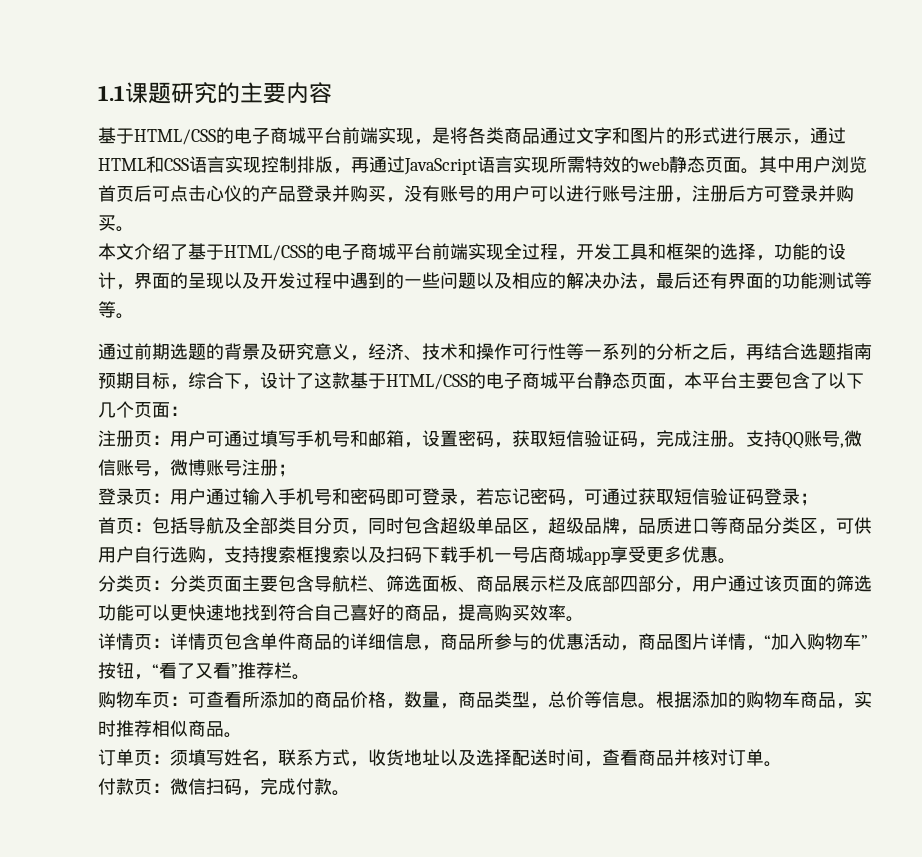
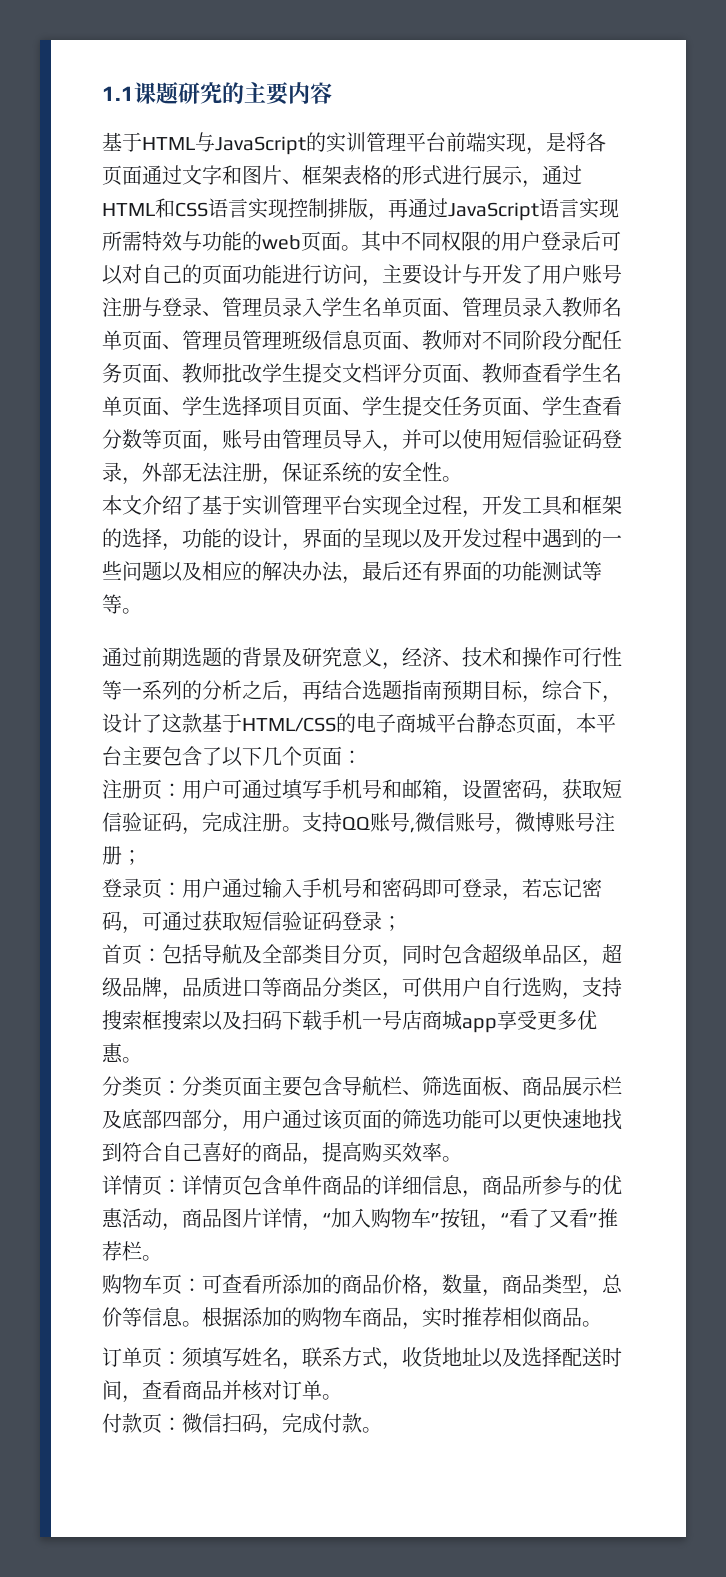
- 基于HTML/CSS的电子商城平台前端实现，是将各类商品通过文字和图片的形式进行展示，通过HTML和CSS语言实现控制排版，再通过JavaScript语言实现所需特效的web静态页面。其中用户浏览首页后可点击心仪的产品登录并购买，没有账号的用户可以进行账号注册，注册后方可登录并购买。
+ 基于HTML与JavaScript的实训管理平台前端实现，是将各页面通过文字和图片、框架表格的形式进行展示，通过HTML和CSS语言实现控制排版，再通过JavaScript语言实现所需特效与功能的web页面。其中不同权限的用户登录后可以对自己的页面功能进行访问，主要设计与开发了用户账号注册与登录、管理员录入学生名单页面、管理员录入教师名单页面、管理员管理班级信息页面、教师对不同阶段分配任务页面、教师批改学生提交文档评分页面、教师查看学生名单页面、学生选择项目页面、学生提交任务页面、学生查看分数等页面，账号由管理员导入，并可以使用短信验证码登录，外部无法注册，保证系统的安全性。
- 本文介绍了基于HTML/CSS的电子商城平台前端实现全过程，开发工具和框架的选择，功能的设计，界面的呈现以及开发过程中遇到的一些问题以及相应的解决办法，最后还有界面的功能测试等等。
+ 本文介绍了基于实训管理平台实现全过程，开发工具和框架的选择，功能的设计，界面的呈现以及开发过程中遇到的一些问题以及相应的解决办法，最后还有界面的功能测试等等。

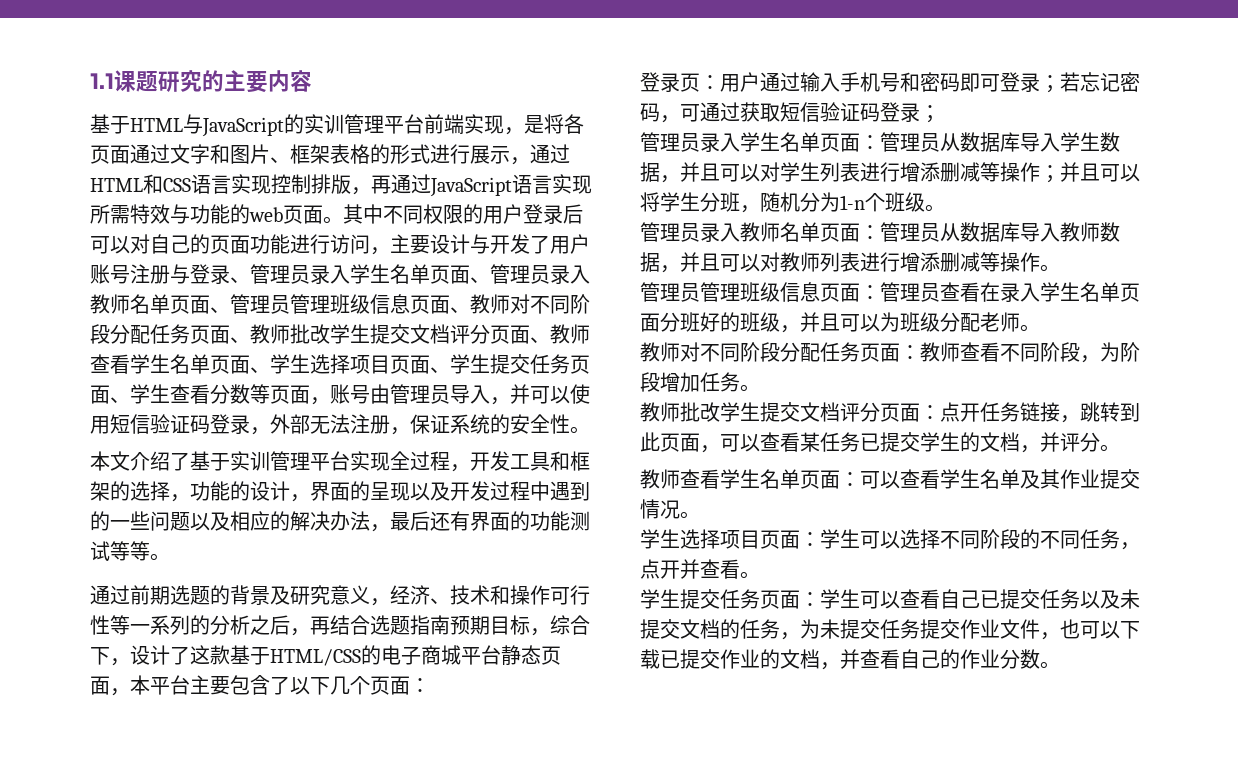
- 注册页：用户可通过填写手机号和邮箱，设置密码，获取短信验证码，完成注册。支持QQ账号,微信账号，微博账号注册；
- 登录页：用户通过输入手机号和密码即可登录，若忘记密码，可通过获取短信验证码登录；
+ 登录页：用户通过输入手机号和密码即可登录；若忘记密码，可通过获取短信验证码登录；
- 首页：包括导航及全部类目分页，同时包含超级单品区，超级品牌，品质进口等商品分类区，可供用户自行选购，支持搜索框搜索以及扫码下载手机一号店商城app享受更多优惠。
- 分类页：分类页面主要包含导航栏、筛选面板、商品展示栏及底部四部分，用户通过该页面的筛选功能可以更快速地找到符合自己喜好的商品，提高购买效率。
- 详情页：详情页包含单件商品的详细信息，商品所参与的优惠活动，商品图片详情，“加入购物车”按钮，“看了又看”推荐栏。
- 购物车页：可查看所添加的商品价格，数量，商品类型，总价等信息。根据添加的购物车商品，实时推荐相似商品。
- 订单页：须填写姓名，联系方式，收货地址以及选择配送时间，查看商品并核对订单。
- 付款页：微信扫码，完成付款。
+ 管理员录入学生名单页面：管理员从数据库导入学生数据，并且可以对学生列表进行增添删减等操作；并且可以将学生分班，随机分为1-n个班级。
+ 管理员录入教师名单页面：管理员从数据库导入教师数据，并且可以对教师列表进行增添删减等操作。
+ 管理员管理班级信息页面：管理员查看在录入学生名单页面分班好的班级，并且可以为班级分配老师。
+ 教师对不同阶段分配任务页面：教师查看不同阶段，为阶段增加任务。
+ 教师批改学生提交文档评分页面：点开任务链接，跳转到此页面，可以查看某任务已提交学生的文档，并评分。
+ 教师查看学生名单页面：可以查看学生名单及其作业提交情况。
+ 学生选择项目页面：学生可以选择不同阶段的不同任务，点开并查看。
+ 学生提交任务页面：学生可以查看自己已提交任务以及未提交文档的任务，为未提交任务提交作业文件，也可以下载已提交作业的文档，并查看自己的作业分数。

